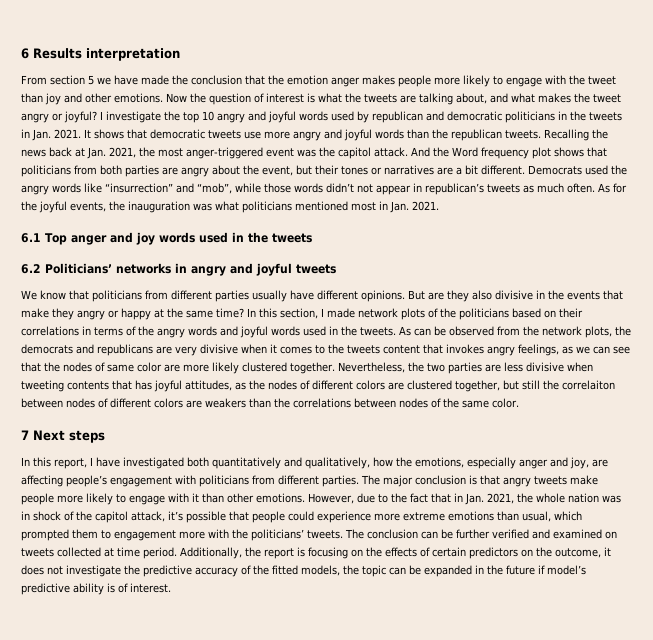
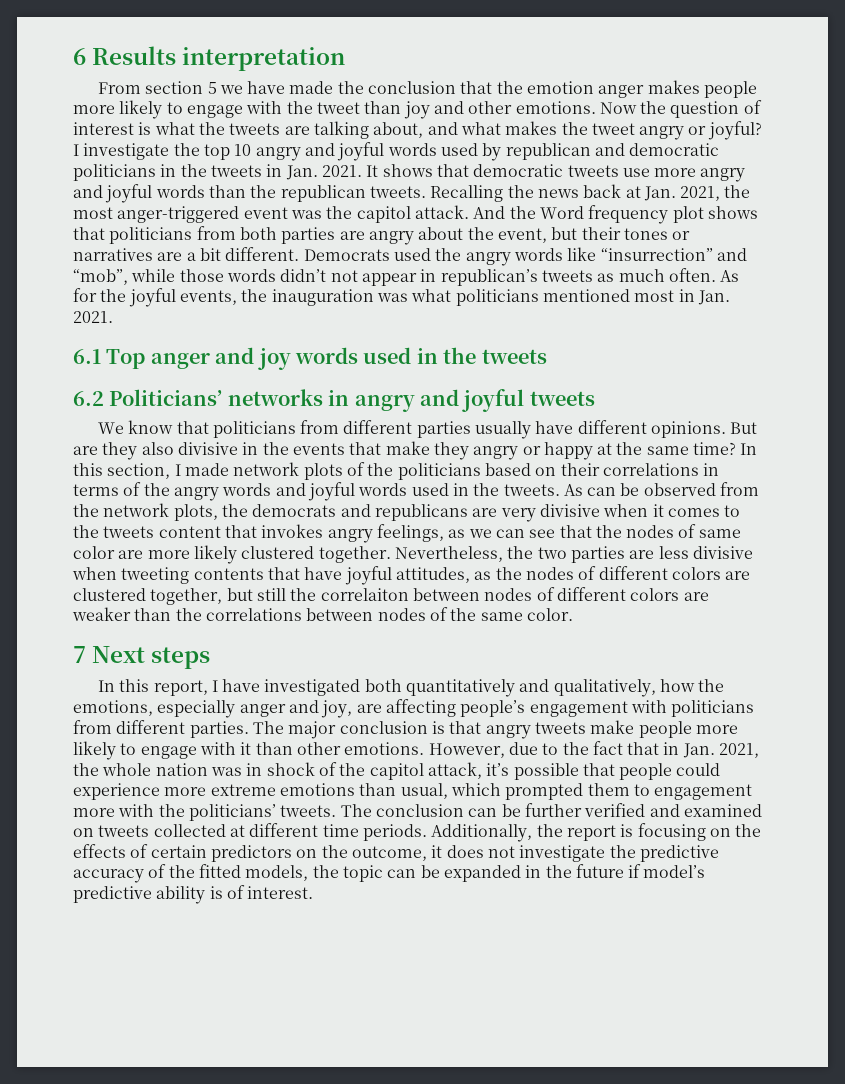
- Nevertheless, the two parties are less divisive when tweeting contents that has joyful attitudes, as the nodes of different colors are clustered together, but still the correlaiton between nodes of different colors are weakers than the correlations between nodes of the same color.
+ Nevertheless, the two parties are less divisive when tweeting contents that have joyful attitudes, as the nodes of different colors are clustered together, but still the correlaiton between nodes of different colors are weaker than the correlations between nodes of the same color.
- The conclusion can be further verified and examined on tweets collected at time period.
+ The conclusion can be further verified and examined on tweets collected at different time periods.

